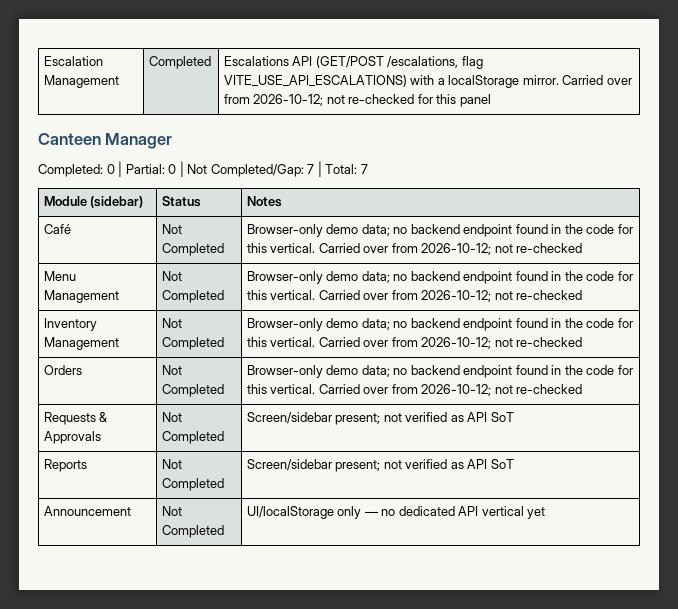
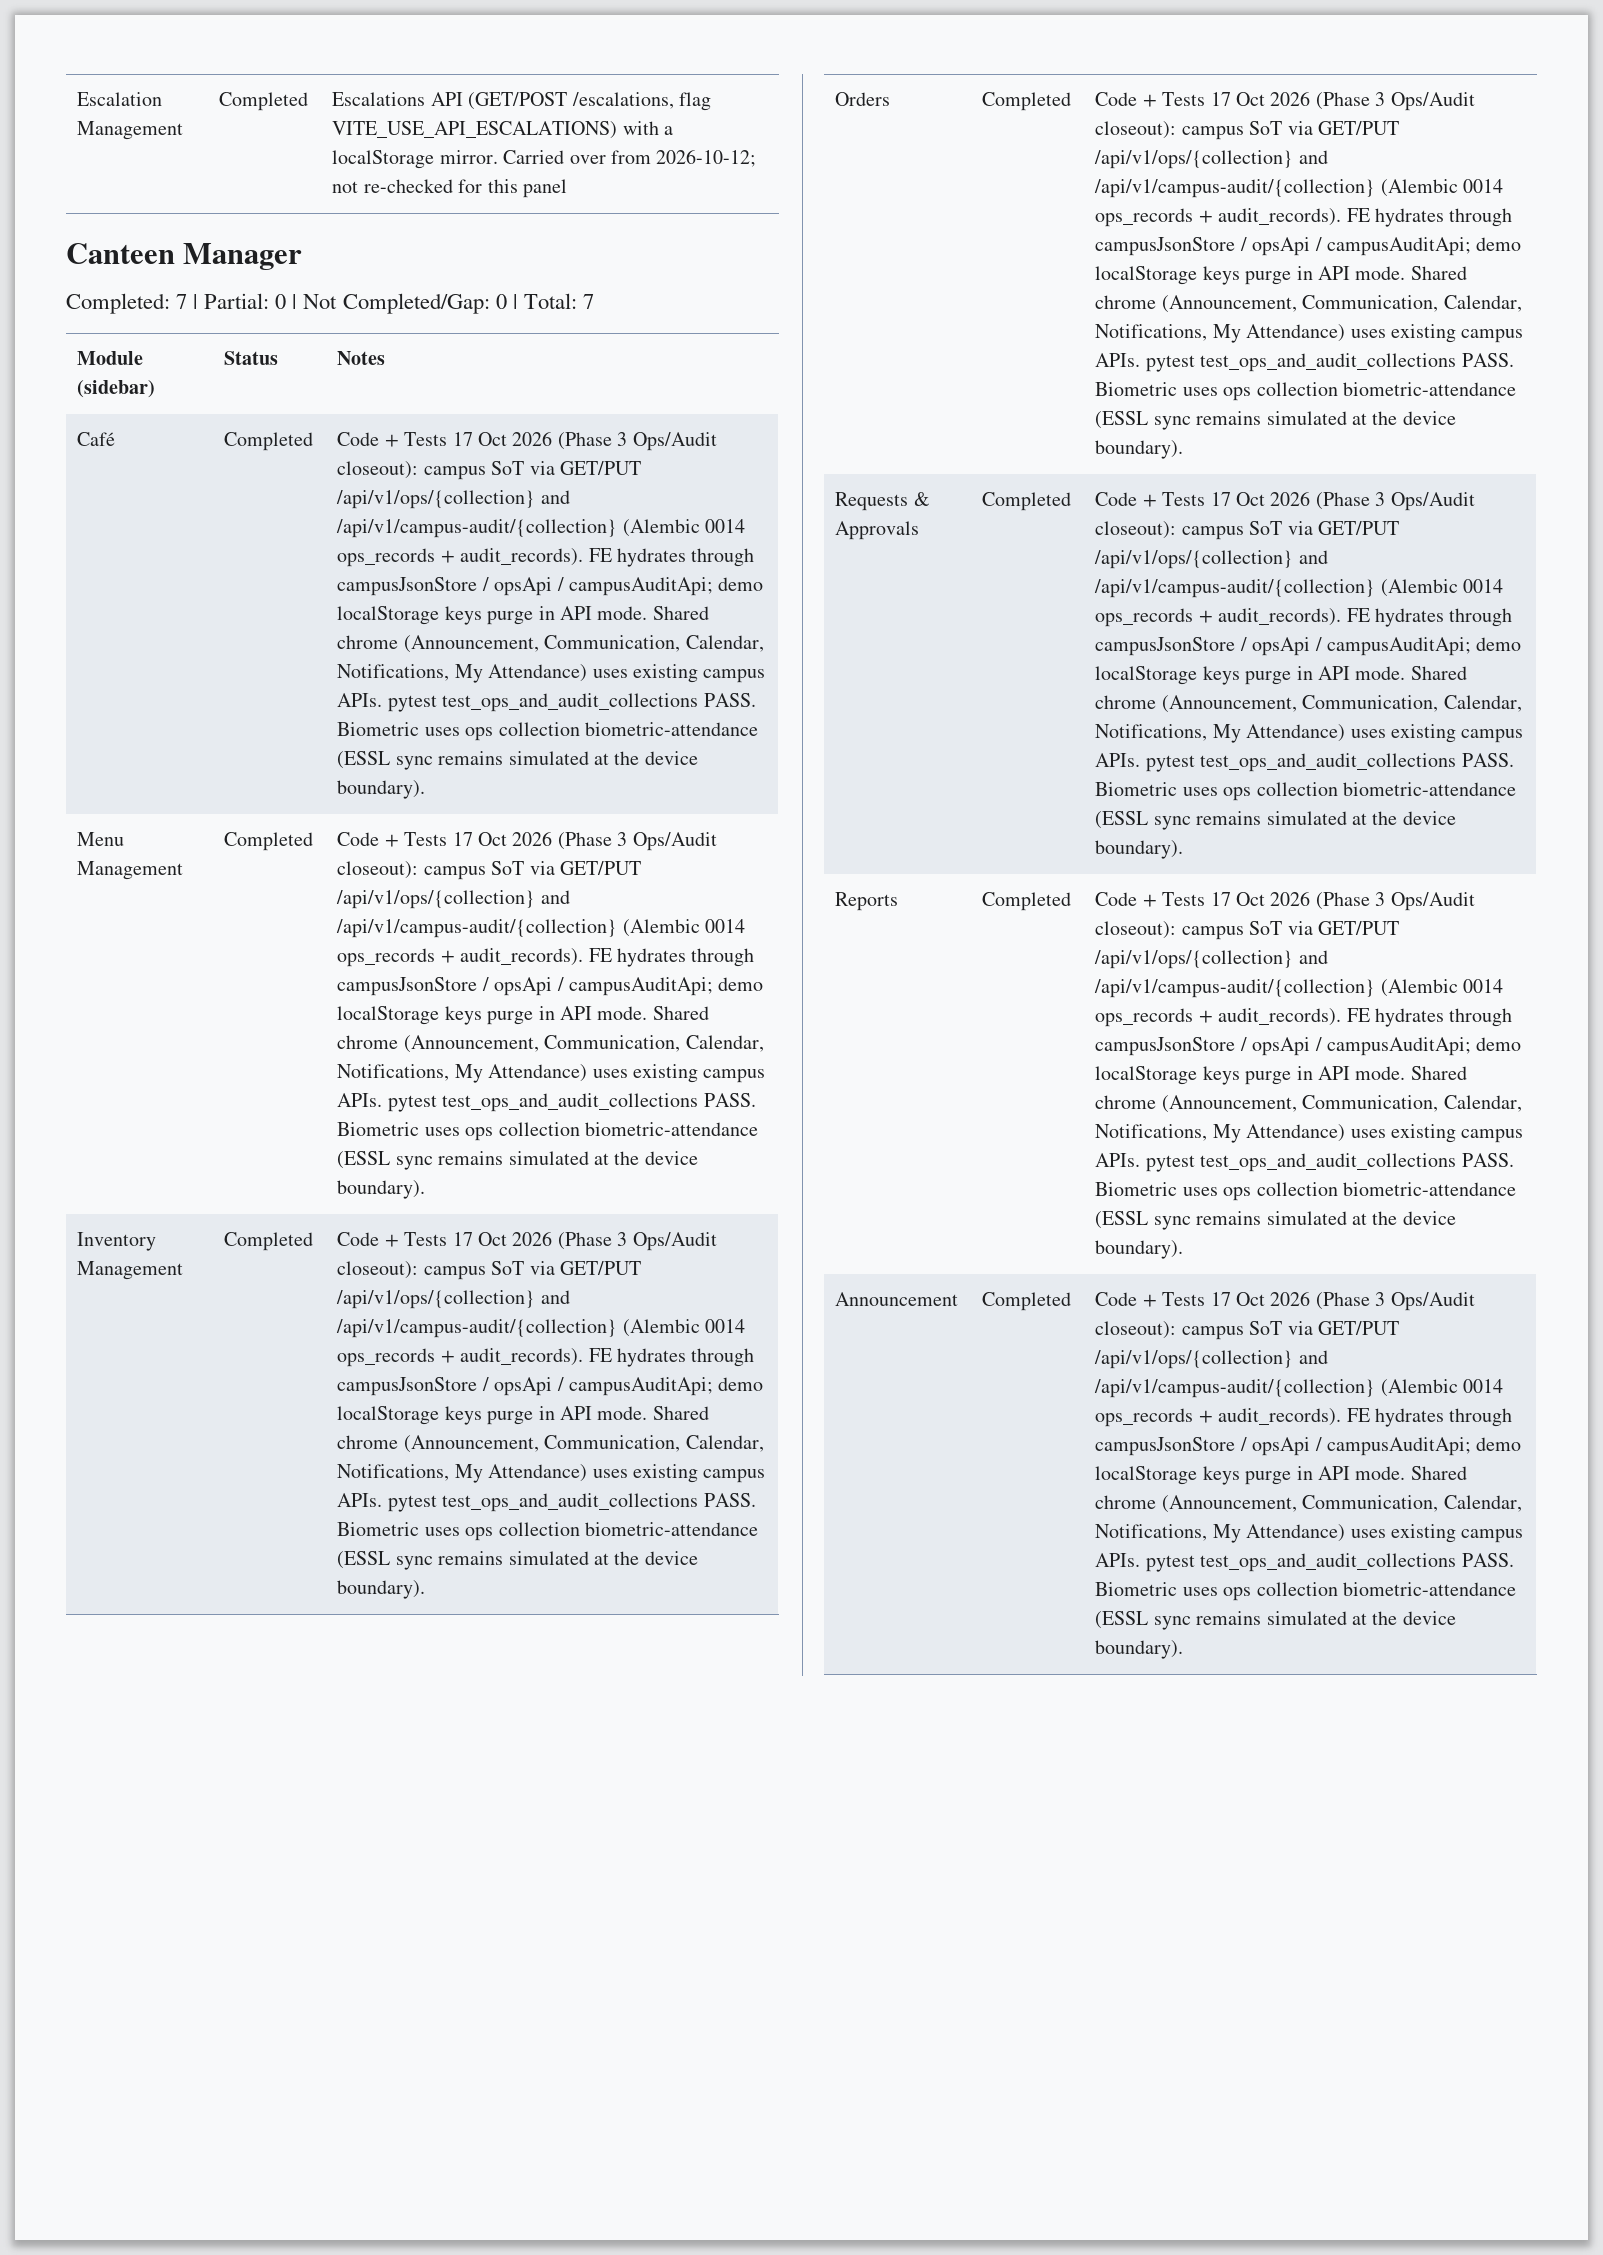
- Completed: 0 | Partial: 0 | Not Completed/Gap: 7 | Total: 7
+ Completed: 7 | Partial: 0 | Not Completed/Gap: 0 | Total: 7
- Café | Not Completed | Browser-only demo data; no backend endpoint found in the code for this vertical. Carried over from 2026-10-12; not re-checked
+ Café | Completed | Code + Tests 17 Oct 2026 (Phase 3 Ops/Audit closeout): campus SoT via GET/PUT /api/v1/ops/{collection} and /api/v1/campus-audit/{collection} (Alembic 0014 ops_records + audit_records). FE hydrates through campusJsonStore / opsApi / campusAuditApi; demo localStorage keys purge in API mode. Shared chrome (Announcement, Communication, Calendar, Notifications, My Attendance) uses existing campus APIs. pytest test_ops_and_audit_collections PASS. Biometric uses ops collection biometric-attendance (ESSL sync remains simulated at the device boundary).
- Menu Management | Not Completed | Browser-only demo data; no backend endpoint found in the code for this vertical. Carried over from 2026-10-12; not re-checked
+ Menu Management | Completed | Code + Tests 17 Oct 2026 (Phase 3 Ops/Audit closeout): campus SoT via GET/PUT /api/v1/ops/{collection} and /api/v1/campus-audit/{collection} (Alembic 0014 ops_records + audit_records). FE hydrates through campusJsonStore / opsApi / campusAuditApi; demo localStorage keys purge in API mode. Shared chrome (Announcement, Communication, Calendar, Notifications, My Attendance) uses existing campus APIs. pytest test_ops_and_audit_collections PASS. Biometric uses ops collection biometric-attendance (ESSL sync remains simulated at the device boundary).
- Inventory Management | Not Completed | Browser-only demo data; no backend endpoint found in the code for this vertical. Carried over from 2026-10-12; not re-checked
+ Inventory Management | Completed | Code + Tests 17 Oct 2026 (Phase 3 Ops/Audit closeout): campus SoT via GET/PUT /api/v1/ops/{collection} and /api/v1/campus-audit/{collection} (Alembic 0014 ops_records + audit_records). FE hydrates through campusJsonStore / opsApi / campusAuditApi; demo localStorage keys purge in API mode. Shared chrome (Announcement, Communication, Calendar, Notifications, My Attendance) uses existing campus APIs. pytest test_ops_and_audit_collections PASS. Biometric uses ops collection biometric-attendance (ESSL sync remains simulated at the device boundary).
- Orders | Not Completed | Browser-only demo data; no backend endpoint found in the code for this vertical. Carried over from 2026-10-12; not re-checked
+ Orders | Completed | Code + Tests 17 Oct 2026 (Phase 3 Ops/Audit closeout): campus SoT via GET/PUT /api/v1/ops/{collection} and /api/v1/campus-audit/{collection} (Alembic 0014 ops_records + audit_records). FE hydrates through campusJsonStore / opsApi / campusAuditApi; demo localStorage keys purge in API mode. Shared chrome (Announcement, Communication, Calendar, Notifications, My Attendance) uses existing campus APIs. pytest test_ops_and_audit_collections PASS. Biometric uses ops collection biometric-attendance (ESSL sync remains simulated at the device boundary).
- Requests & Approvals | Not Completed | Screen/sidebar present; not verified as API SoT
+ Requests & Approvals | Completed | Code + Tests 17 Oct 2026 (Phase 3 Ops/Audit closeout): campus SoT via GET/PUT /api/v1/ops/{collection} and /api/v1/campus-audit/{collection} (Alembic 0014 ops_records + audit_records). FE hydrates through campusJsonStore / opsApi / campusAuditApi; demo localStorage keys purge in API mode. Shared chrome (Announcement, Communication, Calendar, Notifications, My Attendance) uses existing campus APIs. pytest test_ops_and_audit_collections PASS. Biometric uses ops collection biometric-attendance (ESSL sync remains simulated at the device boundary).
- Reports | Not Completed | Screen/sidebar present; not verified as API SoT
+ Reports | Completed | Code + Tests 17 Oct 2026 (Phase 3 Ops/Audit closeout): campus SoT via GET/PUT /api/v1/ops/{collection} and /api/v1/campus-audit/{collection} (Alembic 0014 ops_records + audit_records). FE hydrates through campusJsonStore / opsApi / campusAuditApi; demo localStorage keys purge in API mode. Shared chrome (Announcement, Communication, Calendar, Notifications, My Attendance) uses existing campus APIs. pytest test_ops_and_audit_collections PASS. Biometric uses ops collection biometric-attendance (ESSL sync remains simulated at the device boundary).
- Announcement | Not Completed | UI/localStorage only — no dedicated API vertical yet
+ Announcement | Completed | Code + Tests 17 Oct 2026 (Phase 3 Ops/Audit closeout): campus SoT via GET/PUT /api/v1/ops/{collection} and /api/v1/campus-audit/{collection} (Alembic 0014 ops_records + audit_records). FE hydrates through campusJsonStore / opsApi / campusAuditApi; demo localStorage keys purge in API mode. Shared chrome (Announcement, Communication, Calendar, Notifications, My Attendance) uses existing campus APIs. pytest test_ops_and_audit_collections PASS. Biometric uses ops collection biometric-attendance (ESSL sync remains simulated at the device boundary).

